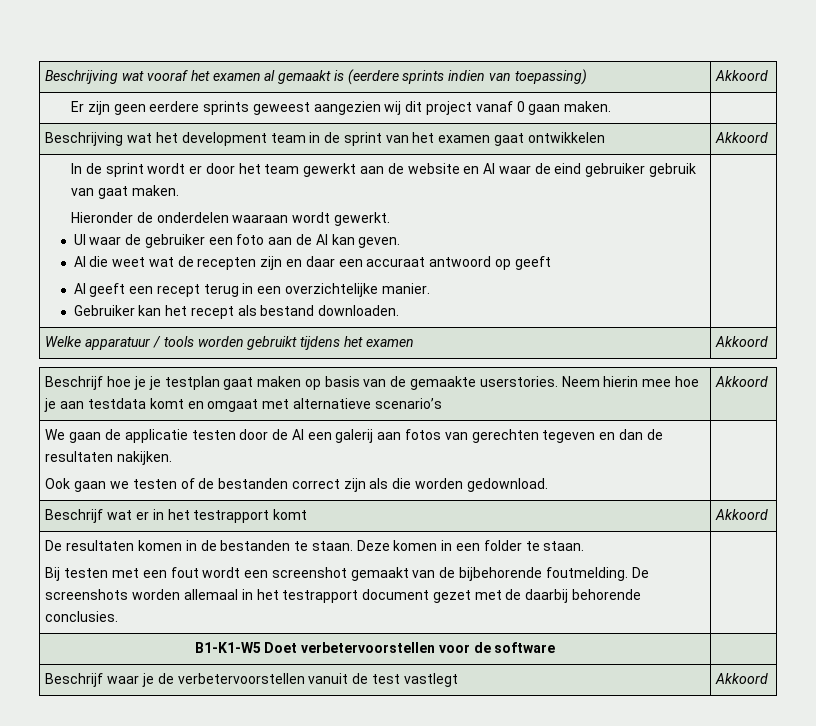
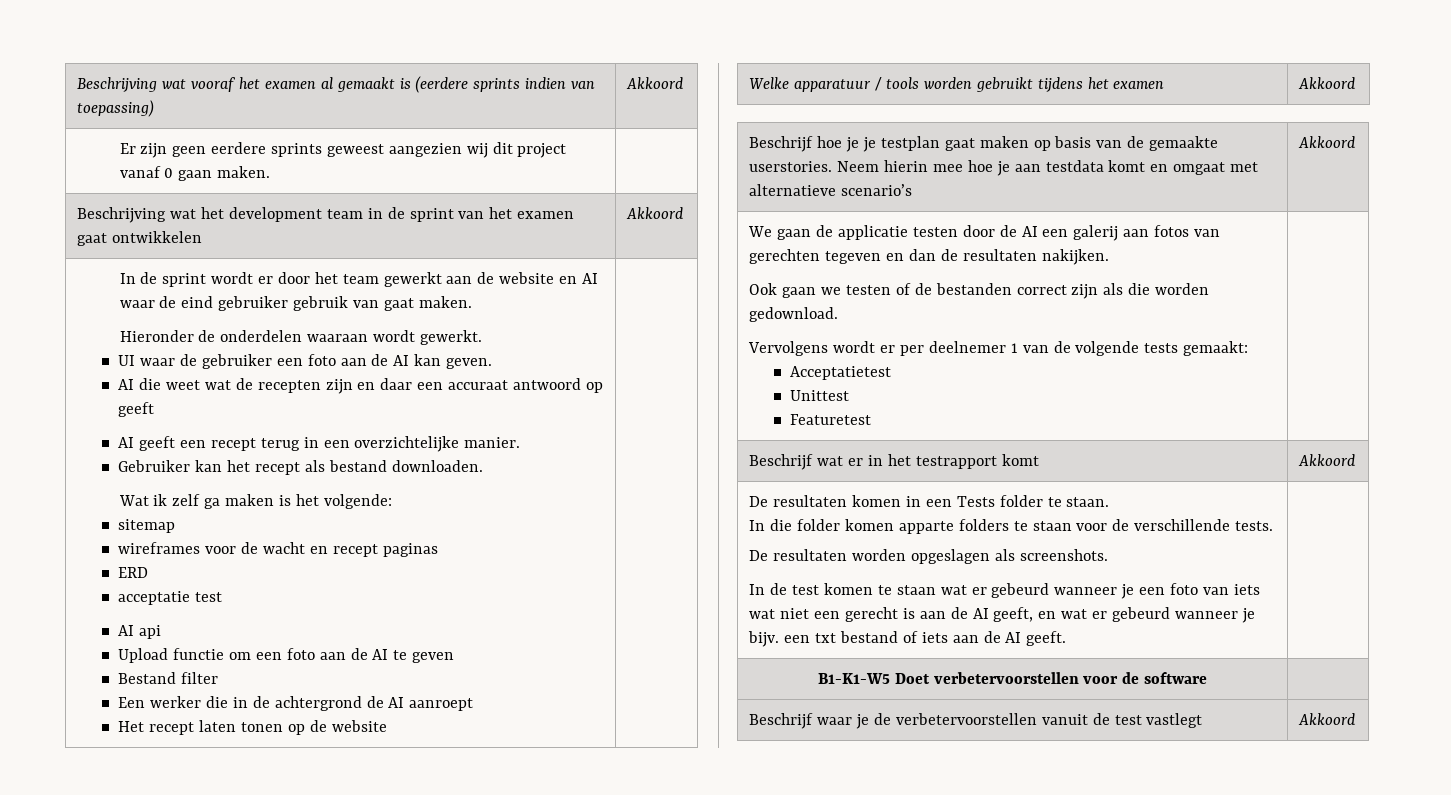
+ Wat ik zelf ga maken is het volgende:
+ sitemap
+ wireframes voor de wacht en recept paginas
+ ERD
+ acceptatie test
+ AI api
+ Upload functie om een foto aan de AI te geven
+ Bestand filter
+ Een werker die in de achtergrond de AI aanroept
+ Het recept laten tonen op de website
+ Vervolgens wordt er per deelnemer 1 van de volgende tests gemaakt:
+ Acceptatietest
+ Unittest
+ Featuretest
- De resultaten komen in de bestanden te staan. Deze komen in een folder te staan.
- Bij testen met een fout wordt een screenshot gemaakt van de bijbehorende foutmelding. De screenshots worden allemaal in het testrapport document gezet met de daarbij behorende conclusies.
+ De resultaten komen in een Tests folder te staan.
+ In die folder komen apparte folders te staan voor de verschillende tests.
+ De resultaten worden opgeslagen als screenshots.
+ In de test komen te staan wat er gebeurd wanneer je een foto van iets wat niet een gerecht is aan de AI geeft, en wat er gebeurd wanneer je bijv. een txt bestand of iets aan de AI geeft.

